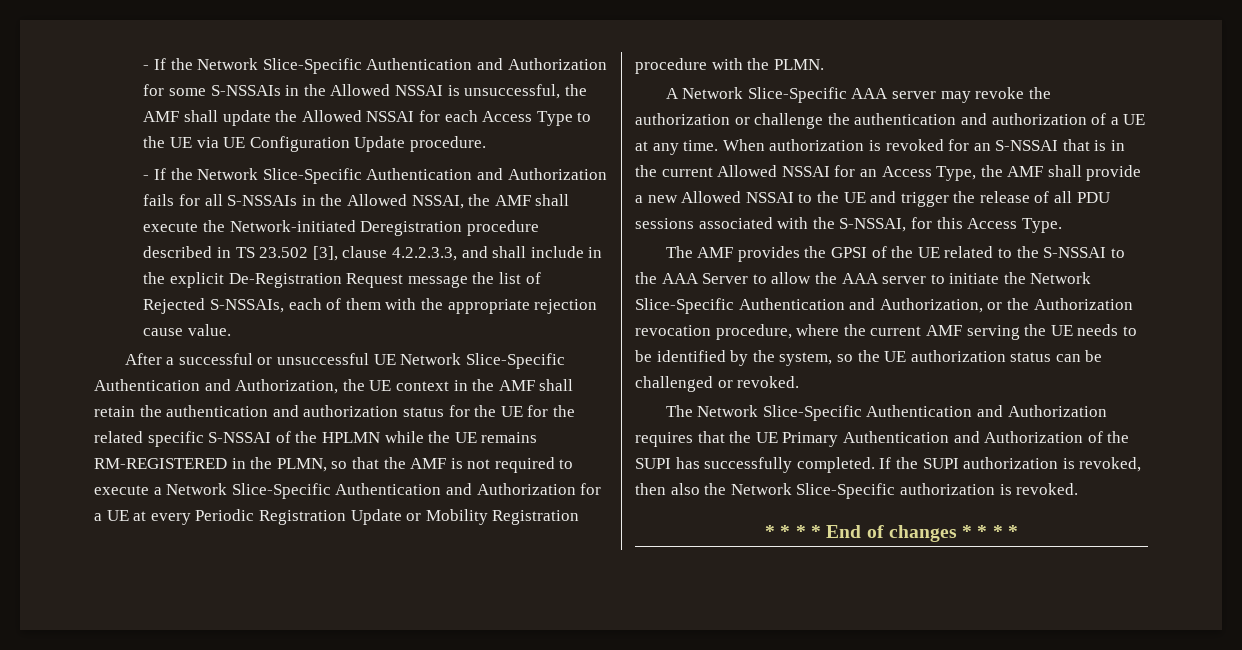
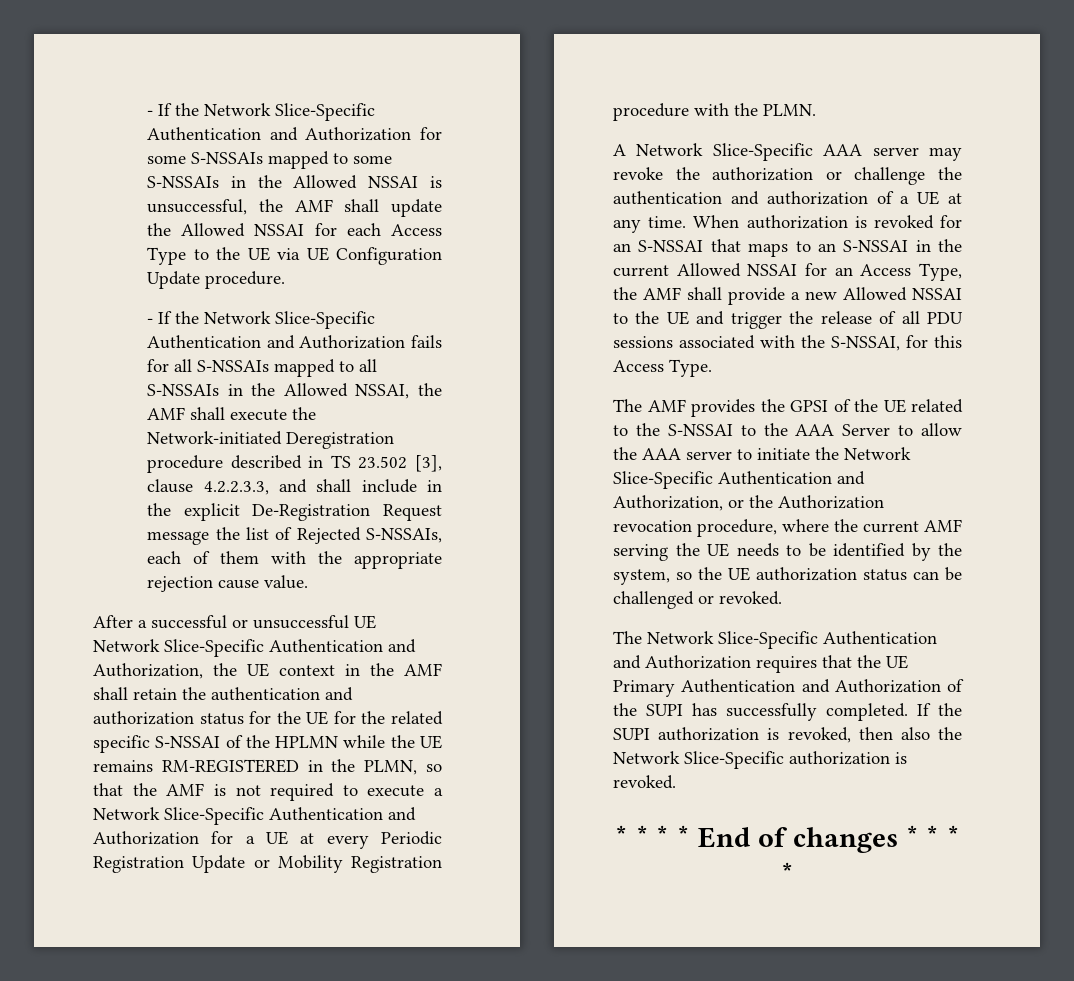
- - If the Network Slice-Specific Authentication and Authorization for some S-NSSAIs in the Allowed NSSAI is unsuccessful, the AMF shall update the Allowed NSSAI for each Access Type to the UE via UE Configuration Update procedure.
+ - If the Network Slice-Specific Authentication and Authorization for some S-NSSAIs mapped to some S-NSSAIs in the Allowed NSSAI is unsuccessful, the AMF shall update the Allowed NSSAI for each Access Type to the UE via UE Configuration Update procedure.
- - If the Network Slice-Specific Authentication and Authorization fails for all S-NSSAIs in the Allowed NSSAI, the AMF shall execute the Network-initiated Deregistration procedure described in TS 23.502 [3], clause 4.2.2.3.3, and shall include in the explicit De-Registration Request message the list of Rejected S-NSSAIs, each of them with the appropriate rejection cause value.
+ - If the Network Slice-Specific Authentication and Authorization fails for all S-NSSAIs mapped to all S-NSSAIs in the Allowed NSSAI, the AMF shall execute the Network-initiated Deregistration procedure described in TS 23.502 [3], clause 4.2.2.3.3, and shall include in the explicit De-Registration Request message the list of Rejected S-NSSAIs, each of them with the appropriate rejection cause value.
- When authorization is revoked for an S-NSSAI that is in the current Allowed NSSAI for an Access Type, the AMF shall provide a new Allowed NSSAI to the UE and trigger the release of all PDU sessions associated with the S-NSSAI, for this Access Type.
+ When authorization is revoked for an S-NSSAI that maps to an S-NSSAI in the current Allowed NSSAI for an Access Type, the AMF shall provide a new Allowed NSSAI to the UE and trigger the release of all PDU sessions associated with the S-NSSAI, for this Access Type.

